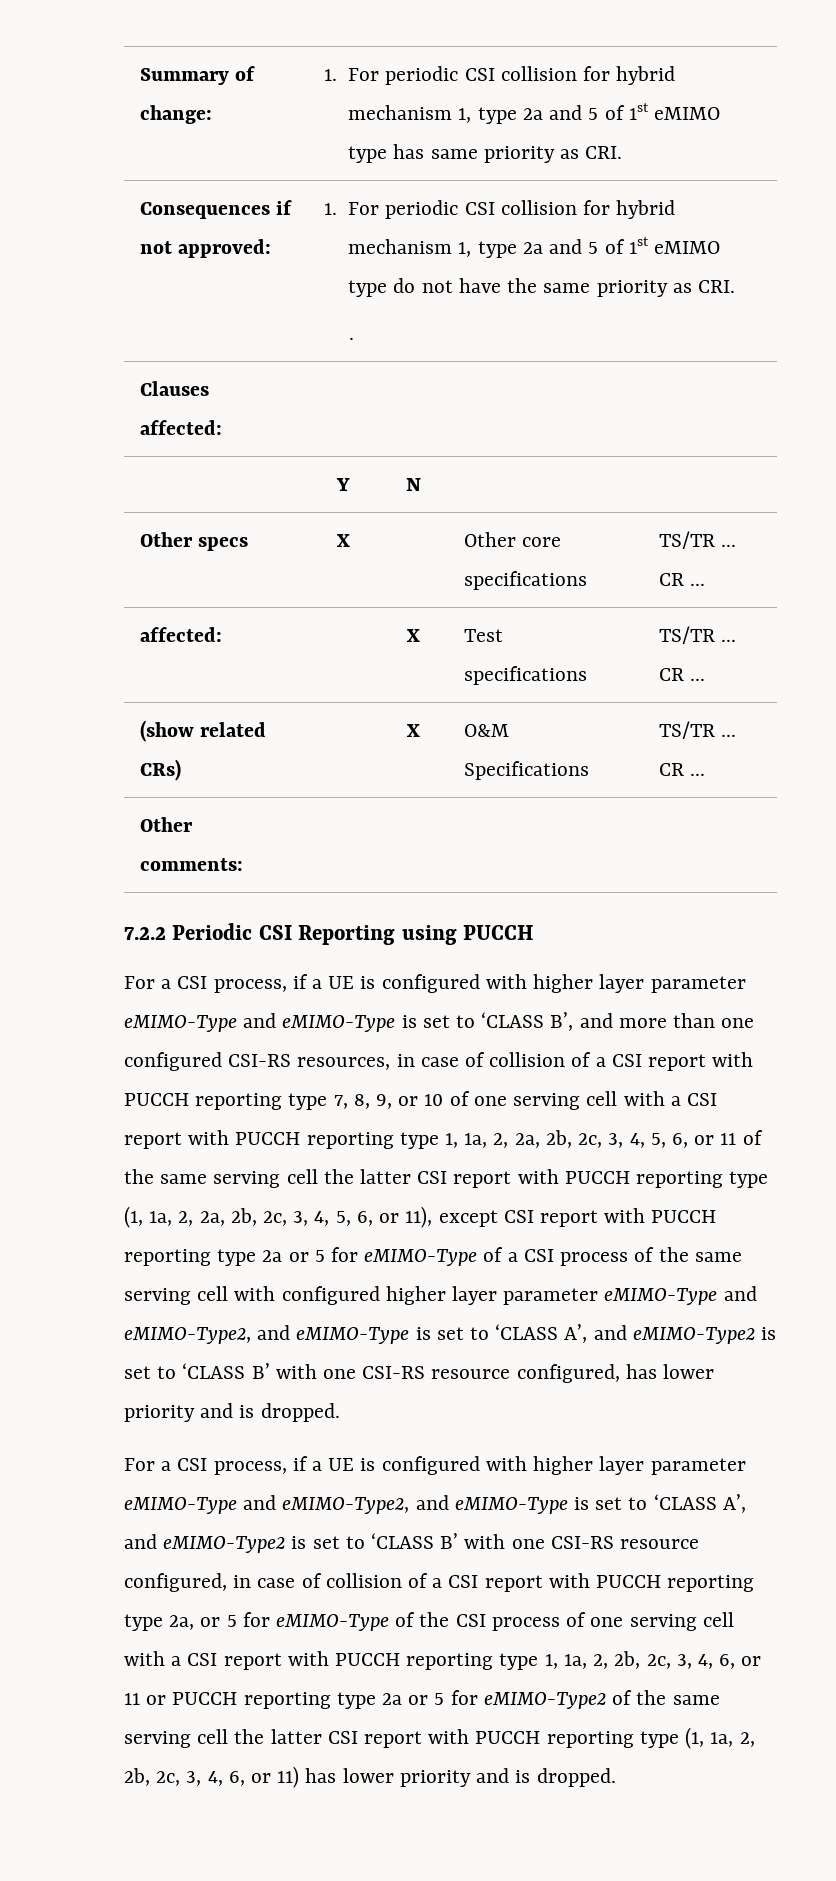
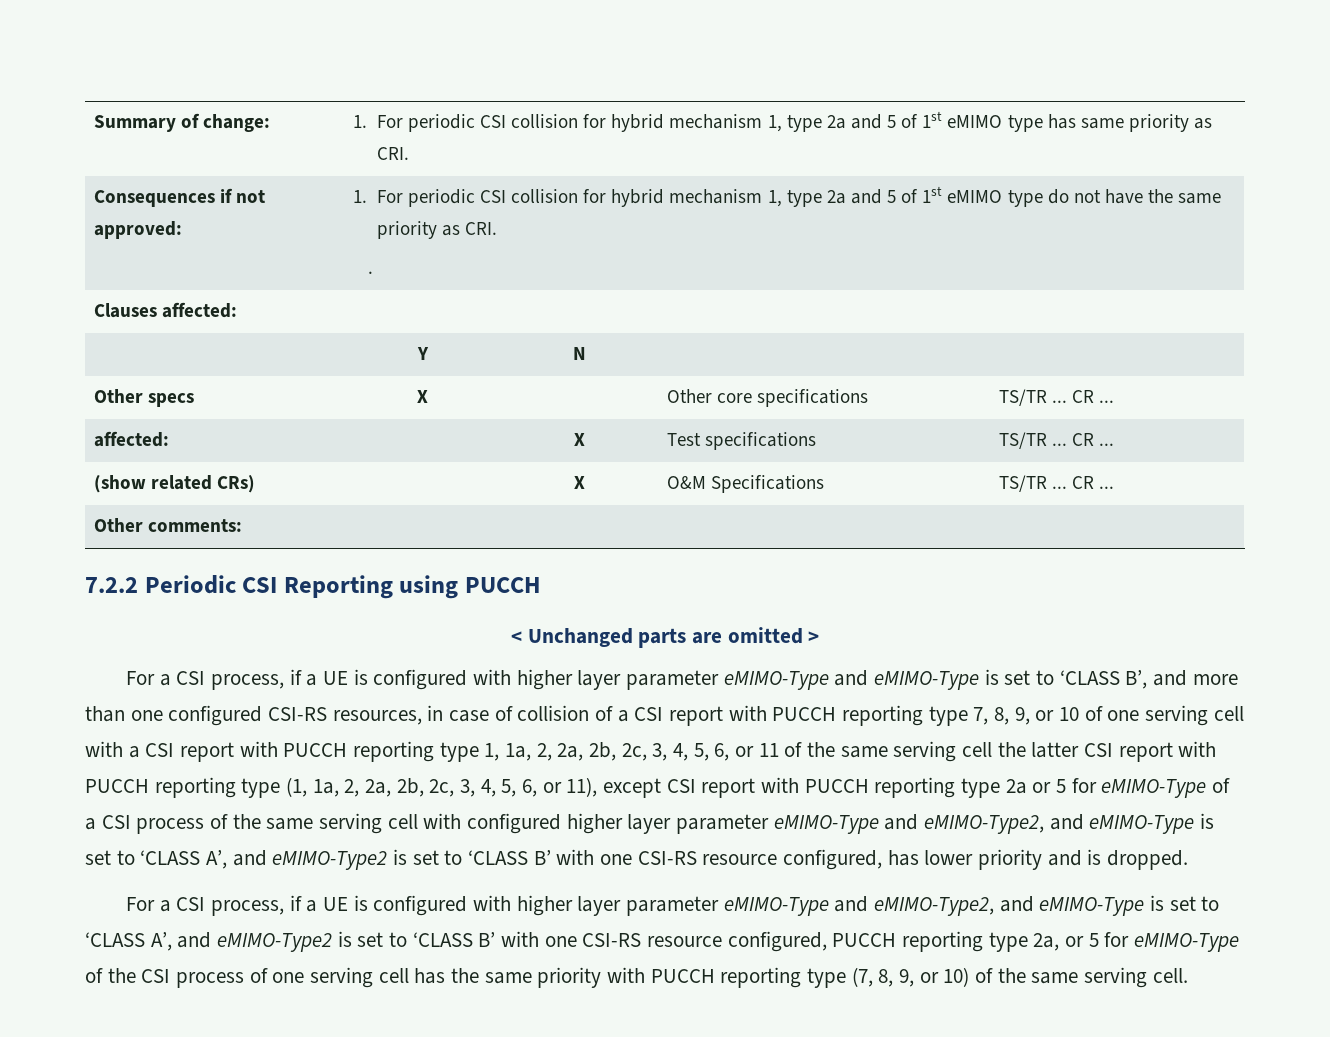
+ < Unchanged parts are omitted >
- For a CSI process, if a UE is configured with higher layer parameter eMIMO-Type and eMIMO-Type2, and eMIMO-Type is set to ‘CLASS A’, and eMIMO-Type2 is set to ‘CLASS B’ with one CSI-RS resource configured, in case of collision of a CSI report with PUCCH reporting type 2a, or 5 for eMIMO-Type of the CSI process of one serving cell with a CSI report with PUCCH reporting type 1, 1a, 2, 2b, 2c, 3, 4, 6, or 11 or PUCCH reporting type 2a or 5 for eMIMO-Type2 of the same serving cell the latter CSI report with PUCCH reporting type (1, 1a, 2, 2b, 2c, 3, 4, 6, or 11) has lower priority and is dropped.
+ For a CSI process, if a UE is configured with higher layer parameter eMIMO-Type and eMIMO-Type2, and eMIMO-Type is set to ‘CLASS A’, and eMIMO-Type2 is set to ‘CLASS B’ with one CSI-RS resource configured, PUCCH reporting type 2a, or 5 for eMIMO-Type of the CSI process of one serving cell has the same priority with PUCCH reporting type (7, 8, 9, or 10) of the same serving cell.

